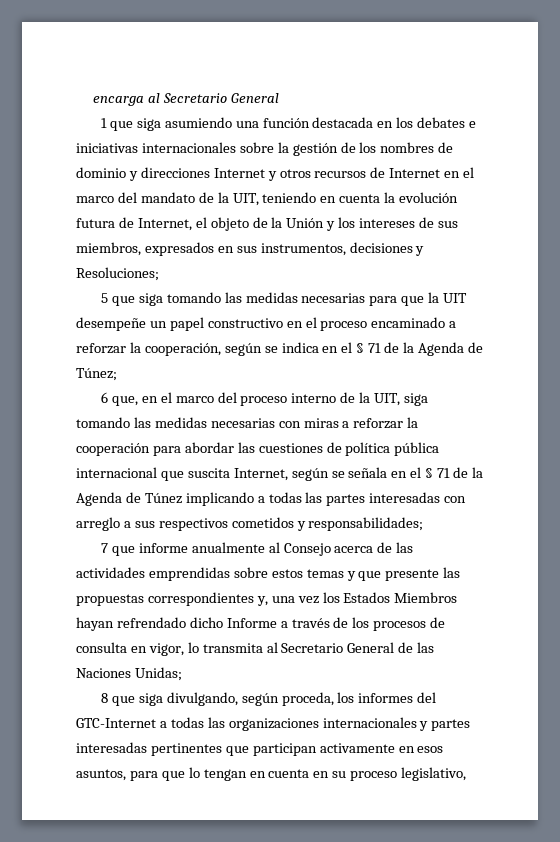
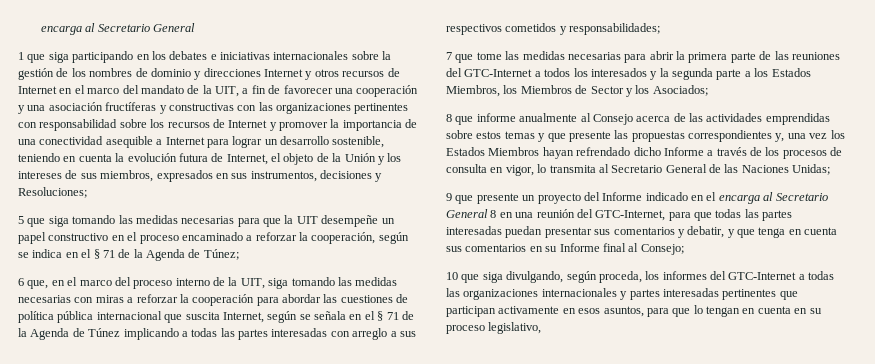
- 1 que siga asumiendo una función destacada en los debates e iniciativas internacionales sobre la gestión de los nombres de dominio y direcciones Internet y otros recursos de Internet en el marco del mandato de la UIT, teniendo en cuenta la evolución futura de Internet, el objeto de la Unión y los intereses de sus miembros, expresados en sus instrumentos, decisiones y Resoluciones;
+ 1 que siga participando en los debates e iniciativas internacionales sobre la gestión de los nombres de dominio y direcciones Internet y otros recursos de Internet en el marco del mandato de la UIT, a fin de favorecer una cooperación y una asociación fructíferas y constructivas con las organizaciones pertinentes con responsabilidad sobre los recursos de Internet y promover la importancia de una conectividad asequible a Internet para lograr un desarrollo sostenible, teniendo en cuenta la evolución futura de Internet, el objeto de la Unión y los intereses de sus miembros, expresados en sus instrumentos, decisiones y Resoluciones;
- 7 que informe anualmente al Consejo acerca de las actividades emprendidas sobre estos temas y que presente las propuestas correspondientes y, una vez los Estados Miembros hayan refrendado dicho Informe a través de los procesos de consulta en vigor, lo transmita al Secretario General de las Naciones Unidas;
+ 7 que tome las medidas necesarias para abrir la primera parte de las reuniones del GTC-Internet a todos los interesados y la segunda parte a los Estados Miembros, los Miembros de Sector y los Asociados;
+ 8 que informe anualmente al Consejo acerca de las actividades emprendidas sobre estos temas y que presente las propuestas correspondientes y, una vez los Estados Miembros hayan refrendado dicho Informe a través de los procesos de consulta en vigor, lo transmita al Secretario General de las Naciones Unidas;
- 8 que siga divulgando, según proceda, los informes del GTC-Internet a todas las organizaciones internacionales y partes interesadas pertinentes que participan activamente en esos asuntos, para que lo tengan en cuenta en su proceso legislativo,
+ 9 que presente un proyecto del Informe indicado en el encarga al Secretario General 8 en una reunión del GTC-Internet, para que todas las partes interesadas puedan presentar sus comentarios y debatir, y que tenga en cuenta sus comentarios en su Informe final al Consejo;
+ 10 que siga divulgando, según proceda, los informes del GTC-Internet a todas las organizaciones internacionales y partes interesadas pertinentes que participan activamente en esos asuntos, para que lo tengan en cuenta en su proceso legislativo,

